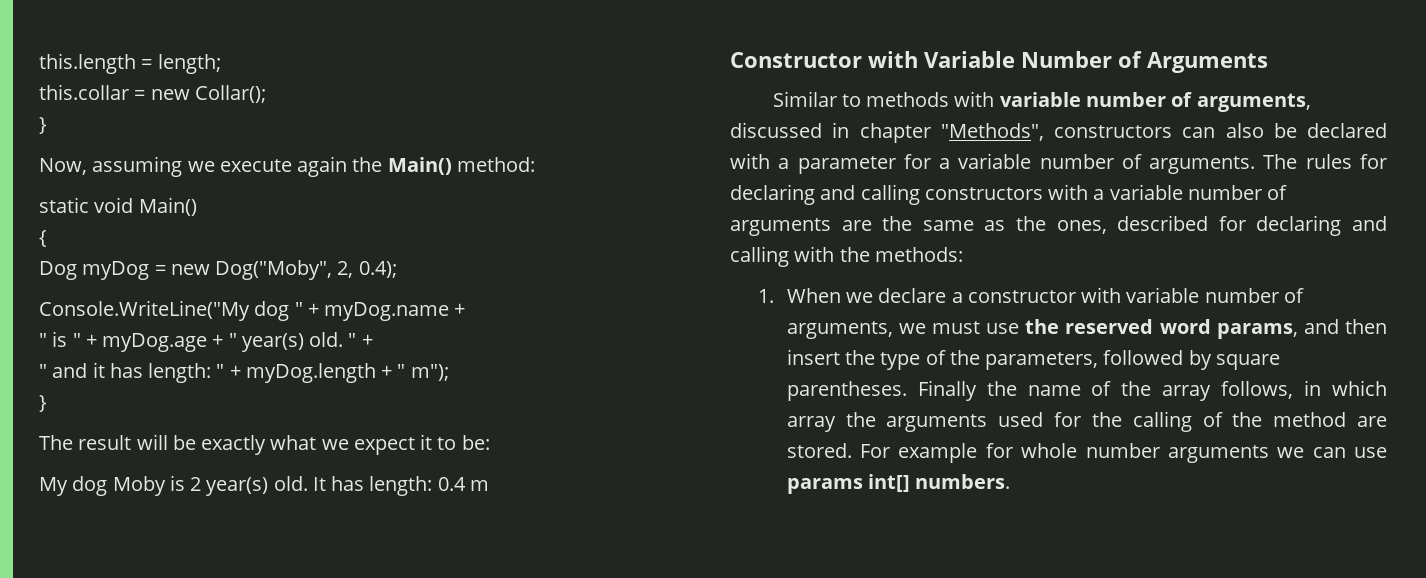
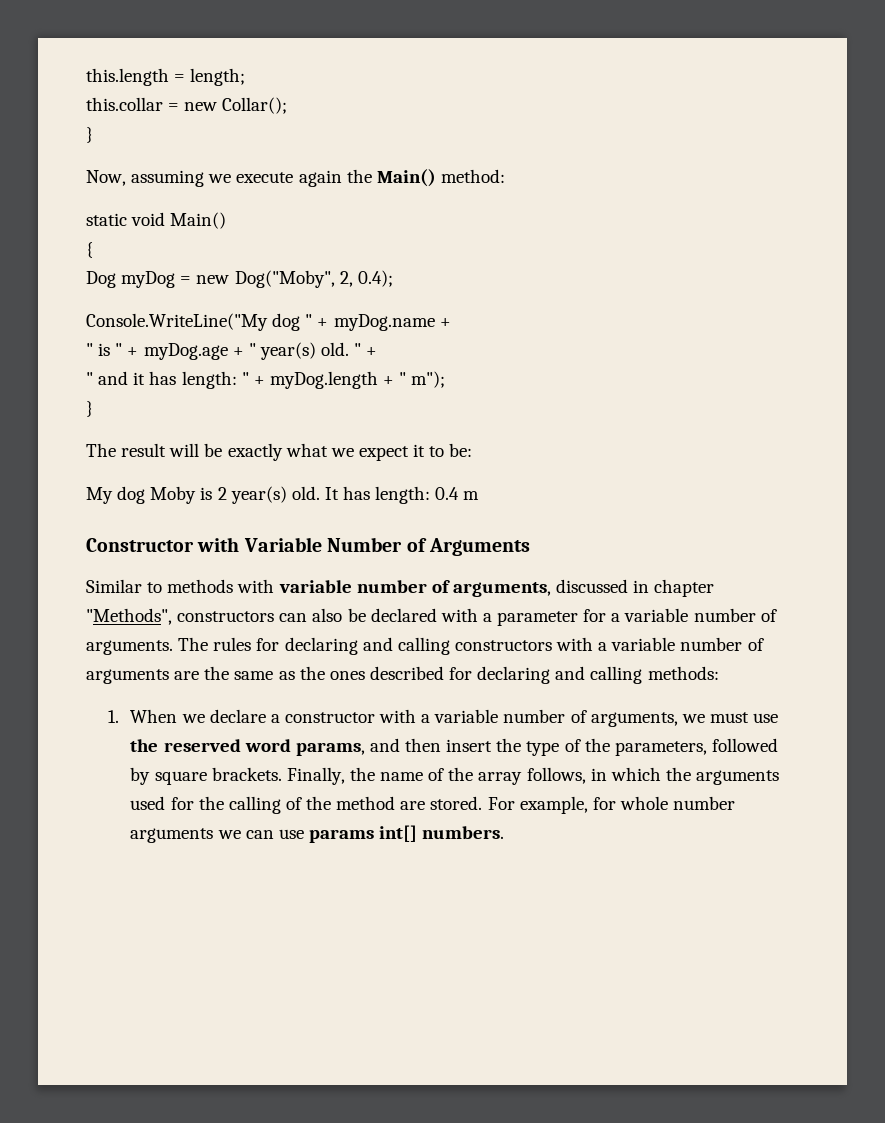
- The rules for declaring and calling constructors with a variable number of arguments are the same as the ones, described for declaring and calling with the methods:
+ The rules for declaring and calling constructors with a variable number of arguments are the same as the ones described for declaring and calling methods:
- 1. When we declare a constructor with variable number of arguments, we must use the reserved word params, and then insert the type of the parameters, followed by square parentheses. Finally the name of the array follows, in which array the arguments used for the calling of the method are stored.
+ 1. When we declare a constructor with a variable number of arguments, we must use the reserved word params, and then insert the type of the parameters, followed by square brackets. Finally, the name of the array follows, in which the arguments used for the calling of the method are stored.
- For example for whole number arguments we can use params int[] numbers.
+ For example, for whole number arguments we can use params int[] numbers.

